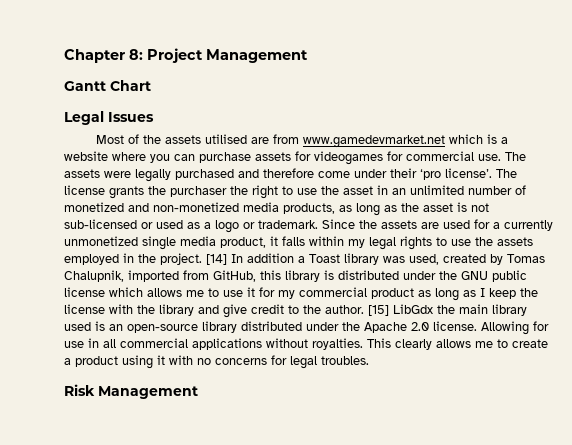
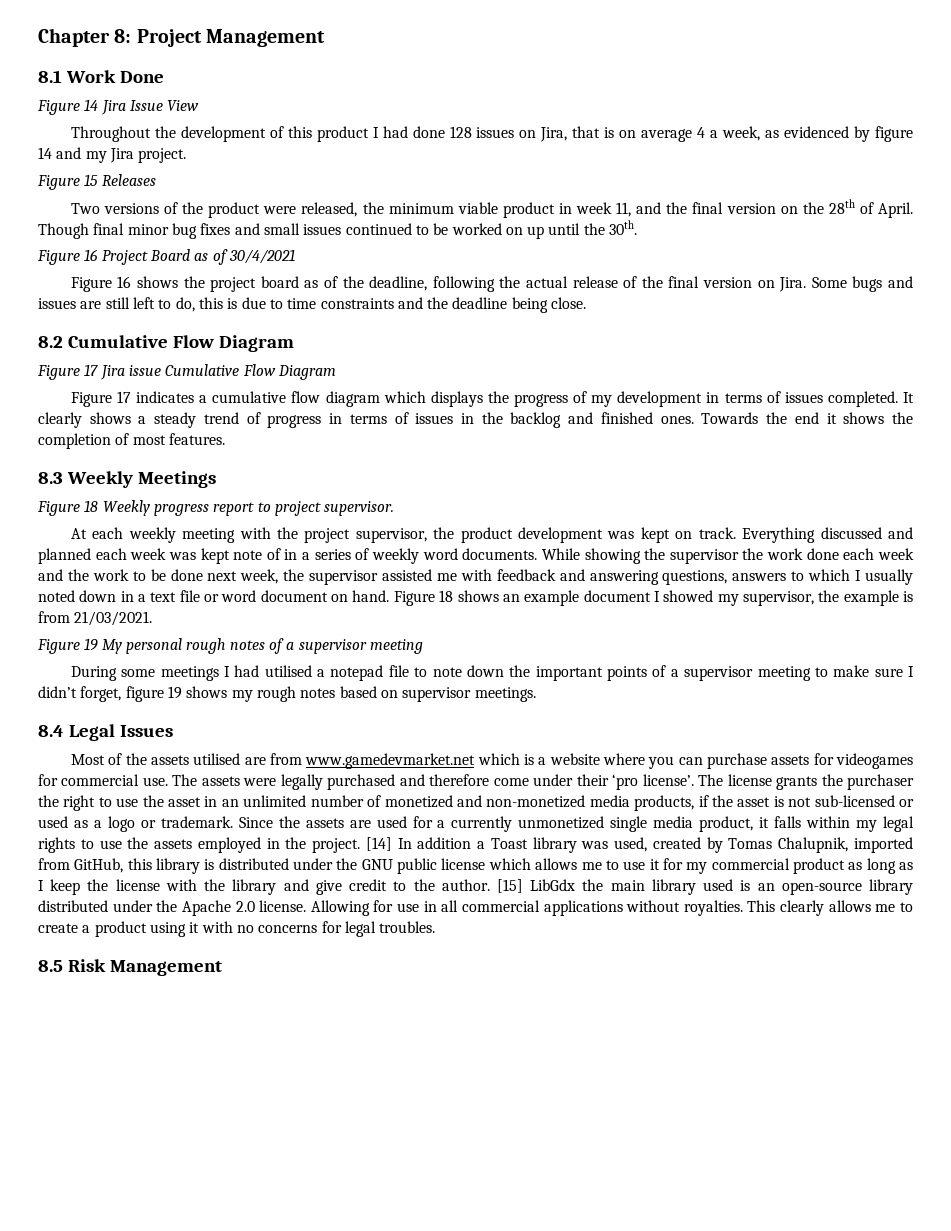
- Gantt Chart
- Legal Issues
+ 8.1 Work Done
+ Figure 14 Jira Issue View
+ Throughout the development of this product I had done 128 issues on Jira, that is on average 4 a week, as evidenced by figure 14 and my Jira project.
+ Figure 15 Releases
+ Two versions of the product were released, the minimum viable product in week 11, and the final version on the 28th of April. Though final minor bug fixes and small issues continued to be worked on up until the 30th.
+ Figure 16 Project Board as of 30/4/2021
+ Figure 16 shows the project board as of the deadline, following the actual release of the final version on Jira. Some bugs and issues are still left to do, this is due to time constraints and the deadline being close.
+ 8.2 Cumulative Flow Diagram
+ Figure 17 Jira issue Cumulative Flow Diagram
+ Figure 17 indicates a cumulative flow diagram which displays the progress of my development in terms of issues completed. It clearly shows a steady trend of progress in terms of issues in the backlog and finished ones. Towards the end it shows the completion of most features.
+ 8.3 Weekly Meetings
+ Figure 18 Weekly progress report to project supervisor.
+ At each weekly meeting with the project supervisor, the product development was kept on track. Everything discussed and planned each week was kept note of in a series of weekly word documents. While showing the supervisor the work done each week and the work to be done next week, the supervisor assisted me with feedback and answering questions, answers to which I usually noted down in a text file or word document on hand. Figure 18 shows an example document I showed my supervisor, the example is from 21/03/2021.
+ Figure 19 My personal rough notes of a supervisor meeting
+ During some meetings I had utilised a notepad file to note down the important points of a supervisor meeting to make sure I didn’t forget, figure 19 shows my rough notes based on supervisor meetings.
+ 8.4 Legal Issues
- The license grants the purchaser the right to use the asset in an unlimited number of monetized and non-monetized media products, as long as the asset is not sub-licensed or used as a logo or trademark.
+ The license grants the purchaser the right to use the asset in an unlimited number of monetized and non-monetized media products, if the asset is not sub-licensed or used as a logo or trademark.
- Risk Management
+ 8.5 Risk Management

